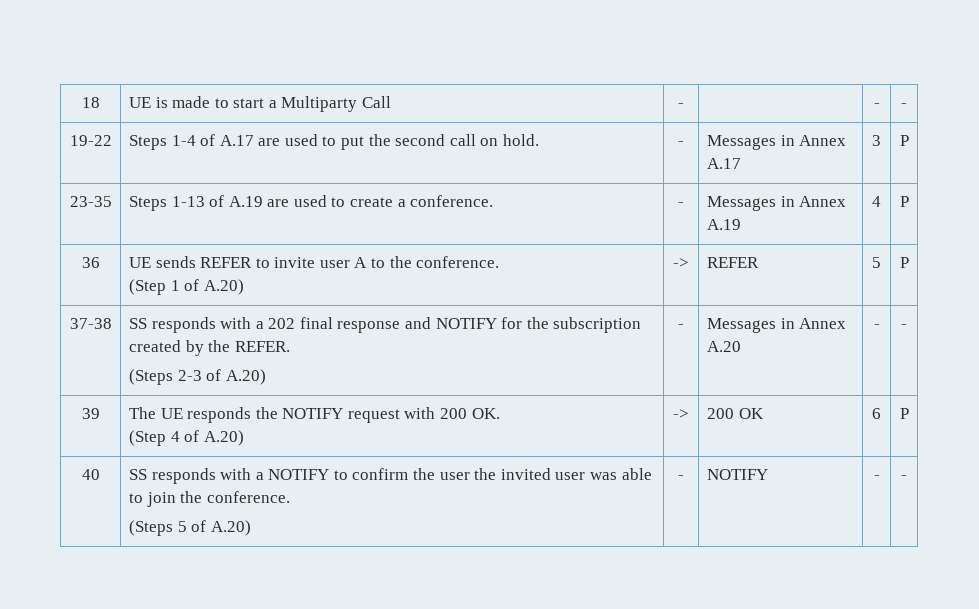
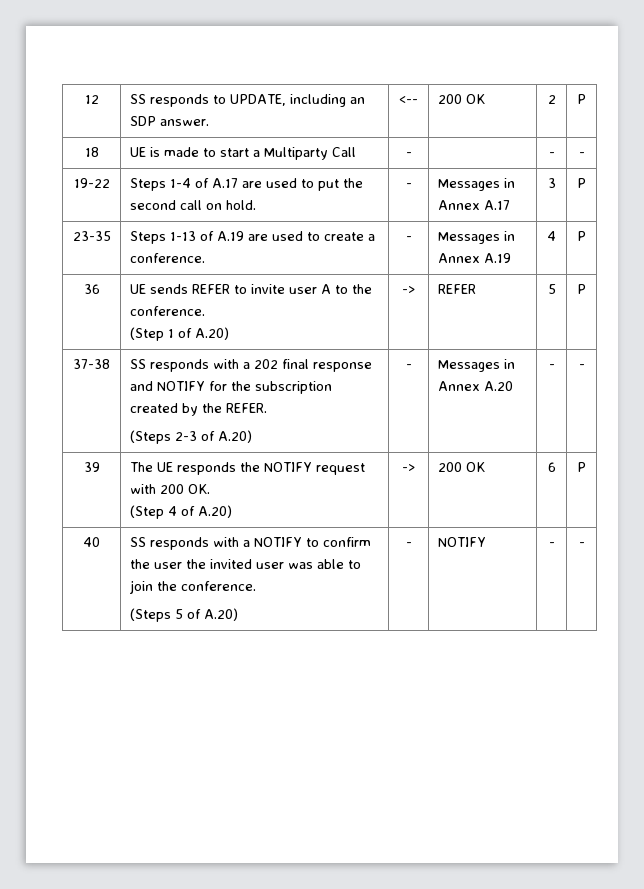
+ 12 | SS responds to UPDATE, including an SDP answer. | <-- | 200 OK | 2 | P

